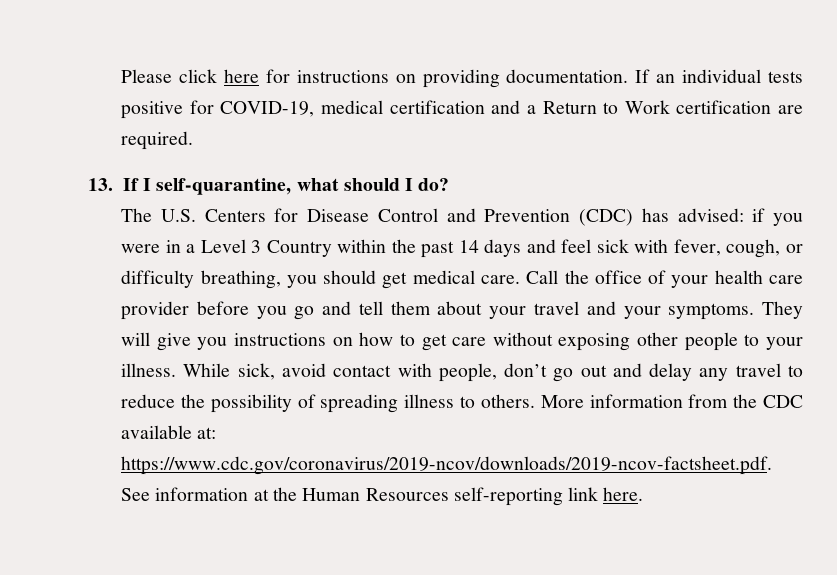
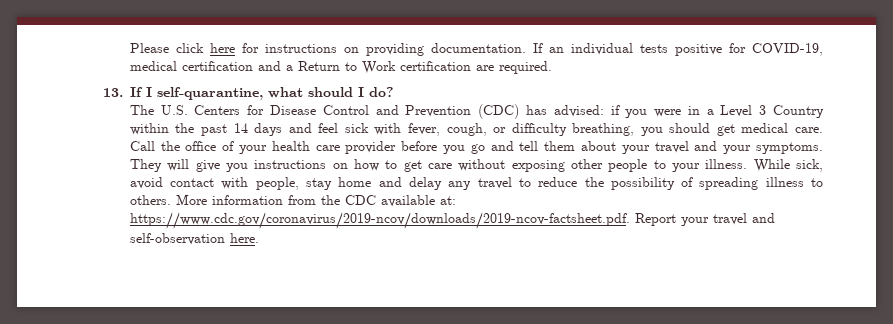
- While sick, avoid contact with people, don’t go out and delay any travel to reduce the possibility of spreading illness to others.
+ While sick, avoid contact with people, stay home and delay any travel to reduce the possibility of spreading illness to others.
- More information from the CDC available at: https://www.cdc.gov/coronavirus/2019-ncov/downloads/2019-ncov-factsheet.pdf. See information at the Human Resources self-reporting link here.
+ More information from the CDC available at: https://www.cdc.gov/coronavirus/2019-ncov/downloads/2019-ncov-factsheet.pdf. Report your travel and self-observation here.

